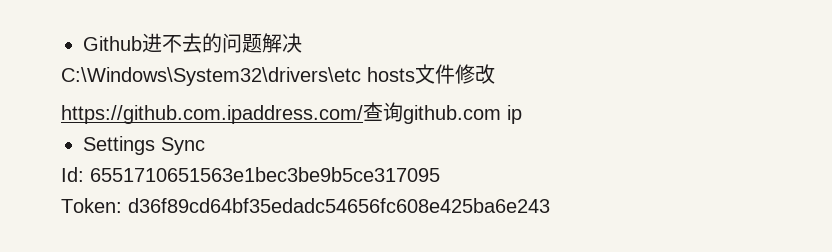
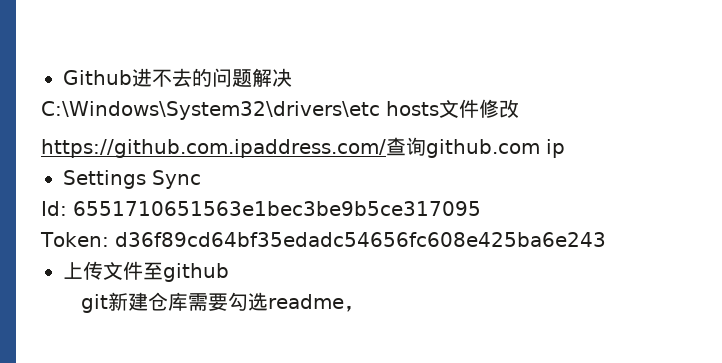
+ 上传文件至github
+ git新建仓库需要勾选readme，

